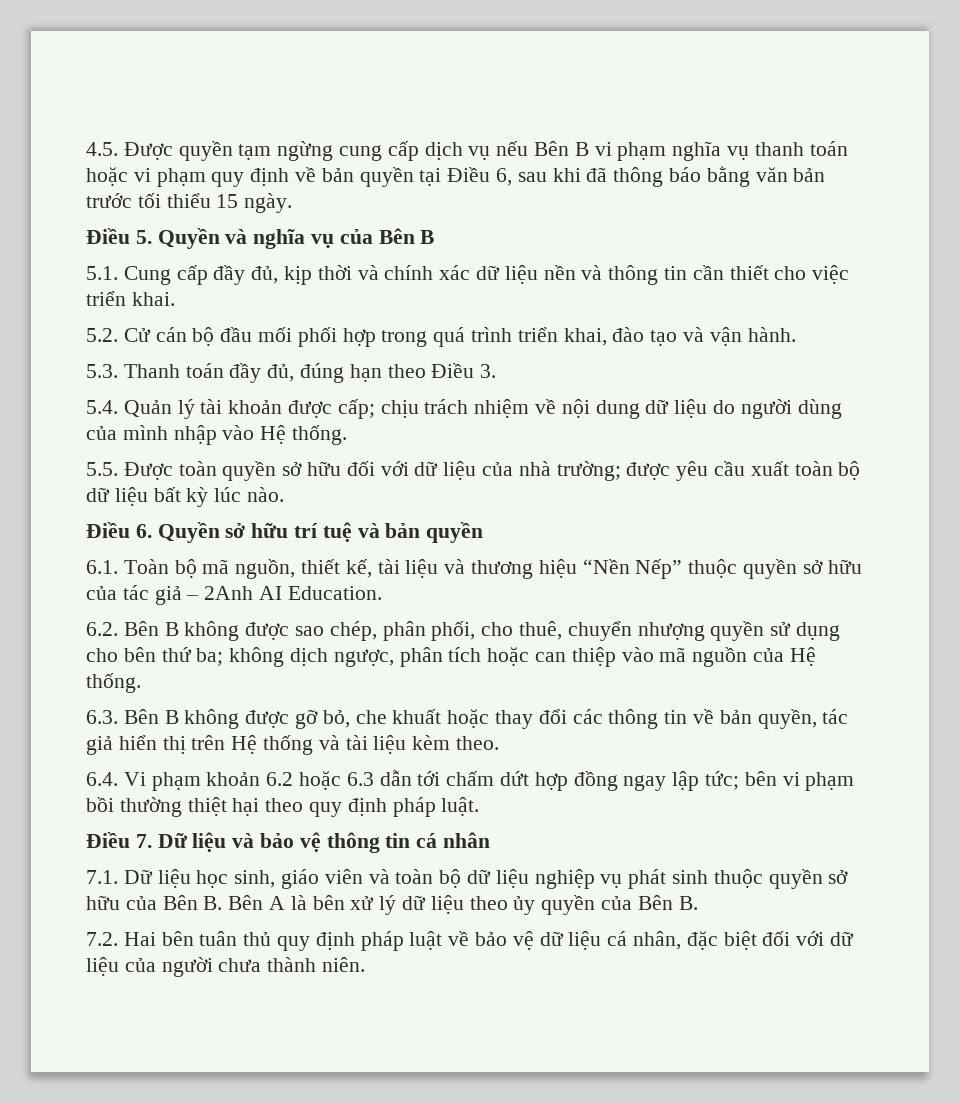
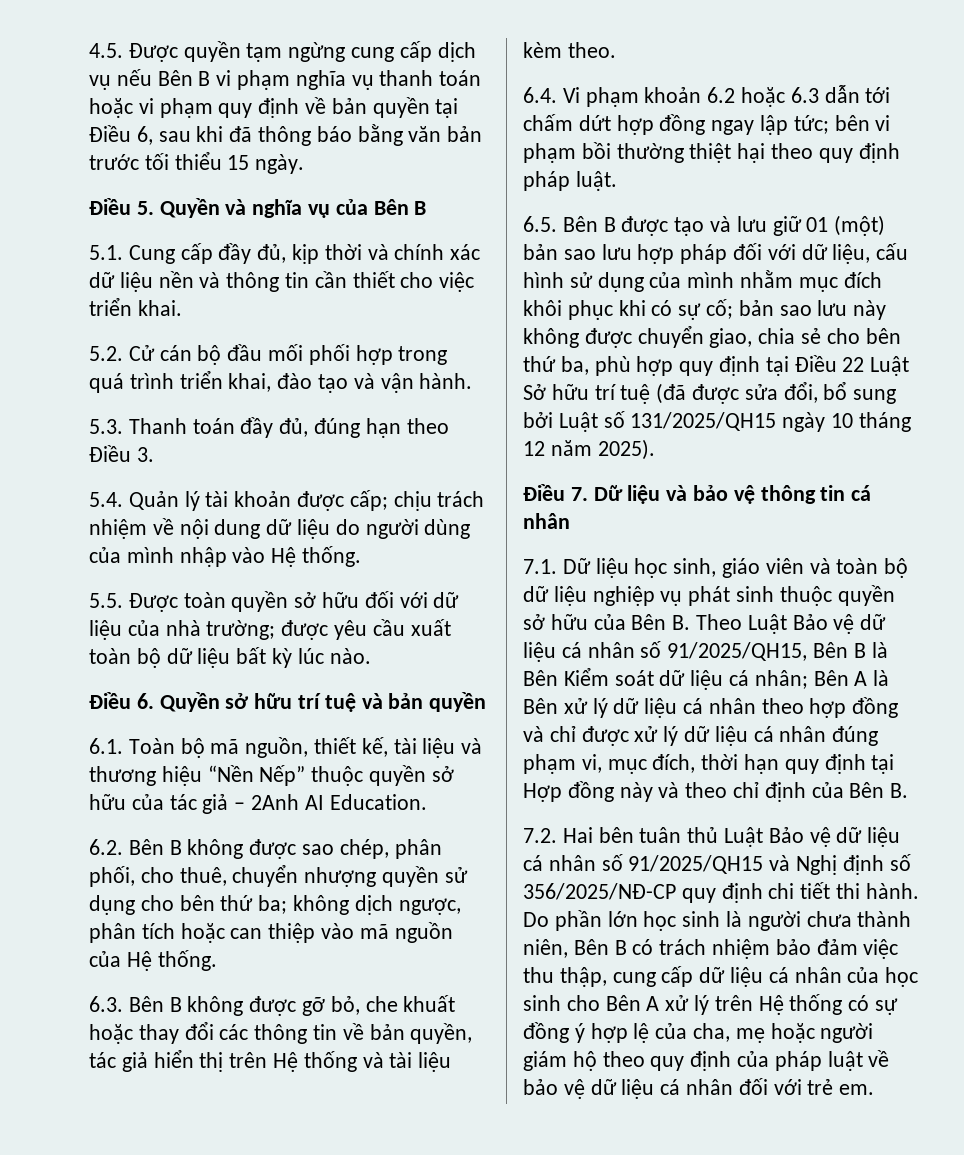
+ 6.5. Bên B được tạo và lưu giữ 01 (một) bản sao lưu hợp pháp đối với dữ liệu, cấu hình sử dụng của mình nhằm mục đích khôi phục khi có sự cố; bản sao lưu này không được chuyển giao, chia sẻ cho bên thứ ba, phù hợp quy định tại Điều 22 Luật Sở hữu trí tuệ (đã được sửa đổi, bổ sung bởi Luật số 131/2025/QH15 ngày 10 tháng 12 năm 2025).
- 7.1. Dữ liệu học sinh, giáo viên và toàn bộ dữ liệu nghiệp vụ phát sinh thuộc quyền sở hữu của Bên B. Bên A là bên xử lý dữ liệu theo ủy quyền của Bên B.
+ 7.1. Dữ liệu học sinh, giáo viên và toàn bộ dữ liệu nghiệp vụ phát sinh thuộc quyền sở hữu của Bên B. Theo Luật Bảo vệ dữ liệu cá nhân số 91/2025/QH15, Bên B là Bên Kiểm soát dữ liệu cá nhân; Bên A là Bên xử lý dữ liệu cá nhân theo hợp đồng và chỉ được xử lý dữ liệu cá nhân đúng phạm vi, mục đích, thời hạn quy định tại Hợp đồng này và theo chỉ định của Bên B.
- 7.2. Hai bên tuân thủ quy định pháp luật về bảo vệ dữ liệu cá nhân, đặc biệt đối với dữ liệu của người chưa thành niên.
+ 7.2. Hai bên tuân thủ Luật Bảo vệ dữ liệu cá nhân số 91/2025/QH15 và Nghị định số 356/2025/NĐ-CP quy định chi tiết thi hành. Do phần lớn học sinh là người chưa thành niên, Bên B có trách nhiệm bảo đảm việc thu thập, cung cấp dữ liệu cá nhân của học sinh cho Bên A xử lý trên Hệ thống có sự đồng ý hợp lệ của cha, mẹ hoặc người giám hộ theo quy định của pháp luật về bảo vệ dữ liệu cá nhân đối với trẻ em.

